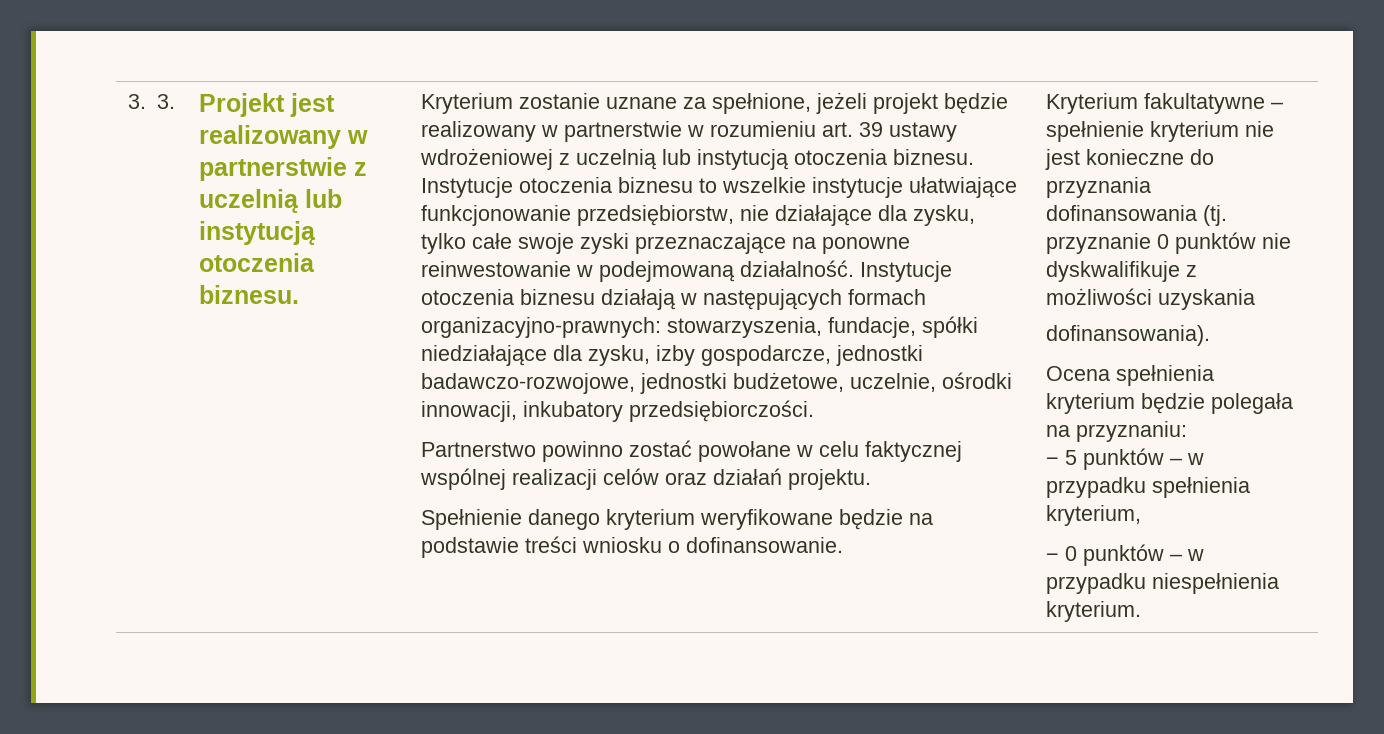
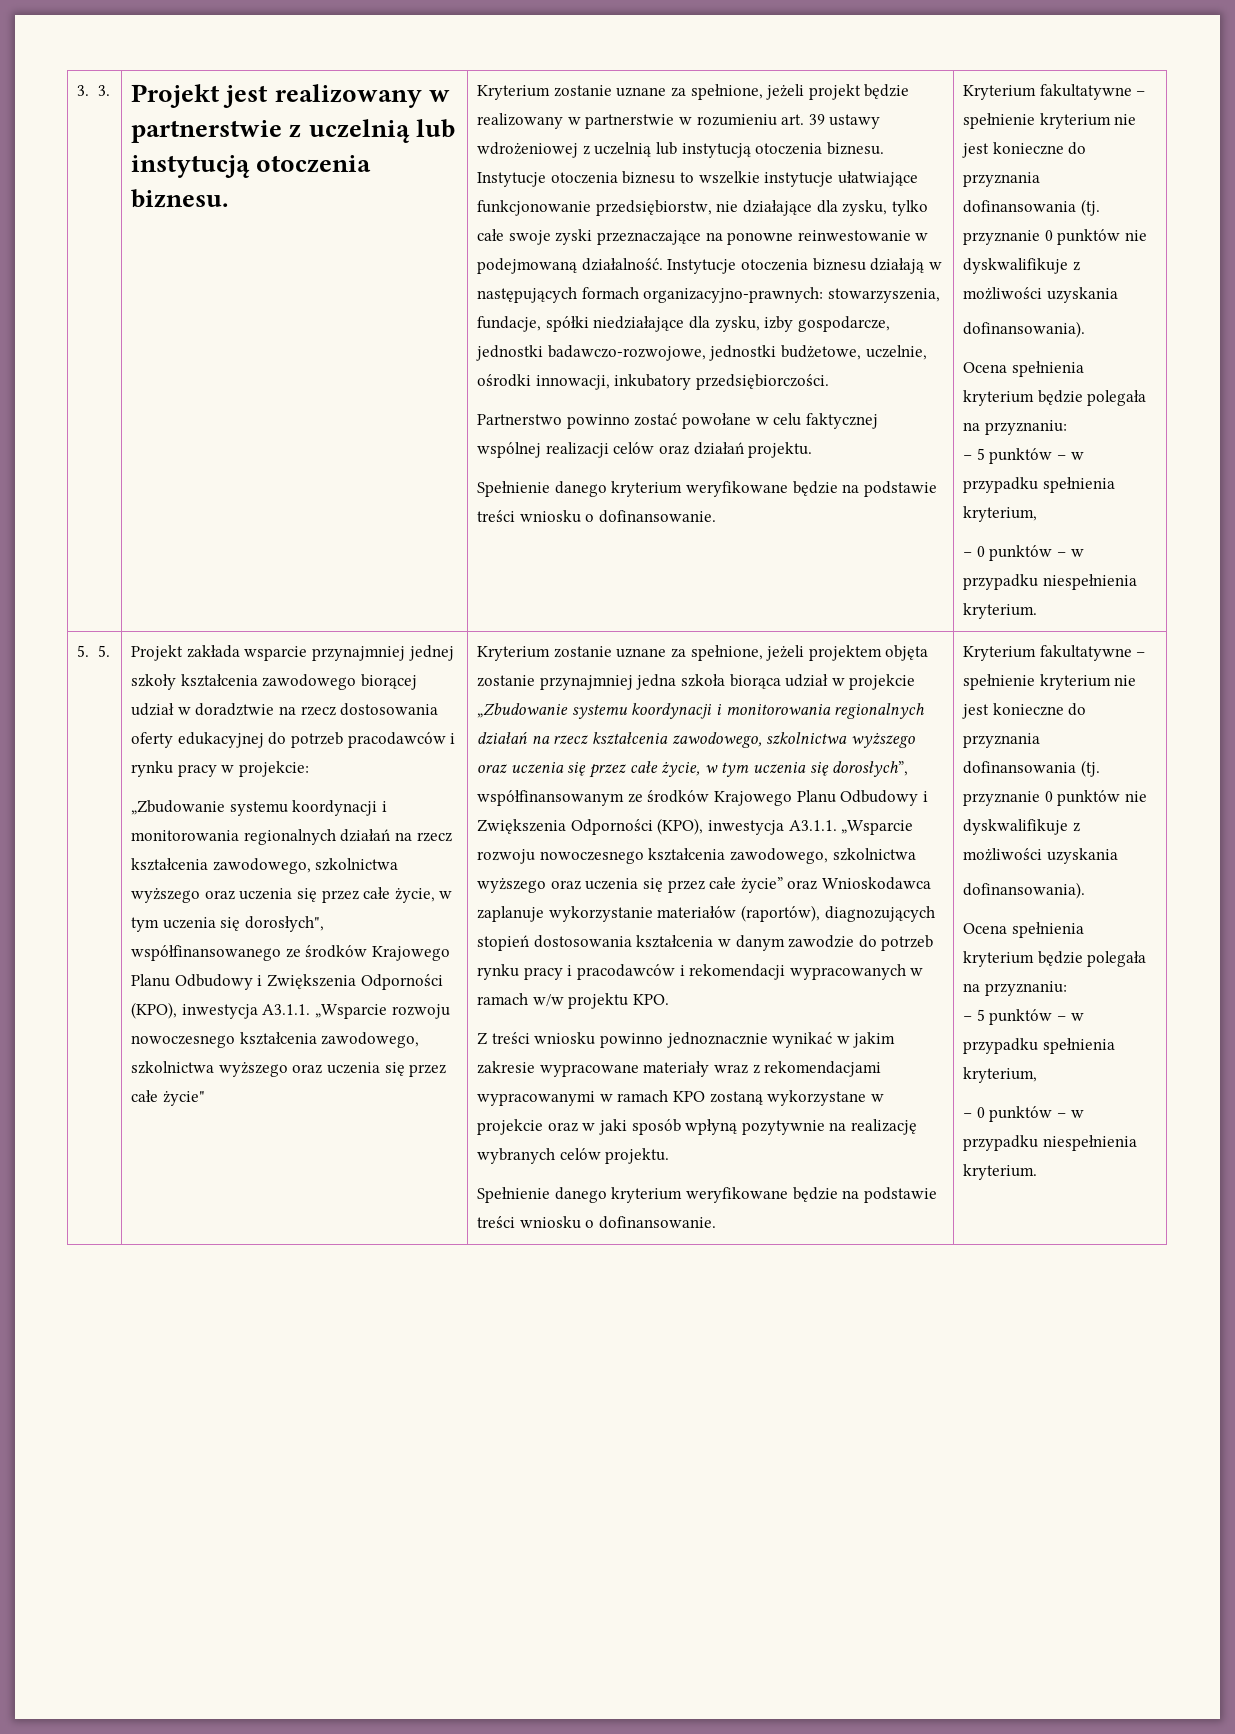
+ 5. 5. | Projekt zakłada wsparcie przynajmniej jednej szkoły kształcenia zawodowego biorącej udział w doradztwie na rzecz dostosowania oferty edukacyjnej do potrzeb pracodawców i rynku pracy w projekcie:
+ „Zbudowanie systemu koordynacji i monitorowania regionalnych działań na rzecz kształcenia zawodowego, szkolnictwa wyższego oraz uczenia się przez całe życie, w tym uczenia się dorosłych", współfinansowanego ze środków Krajowego Planu Odbudowy i Zwiększenia Odporności (KPO), inwestycja A3.1.1. „Wsparcie rozwoju nowoczesnego kształcenia zawodowego, szkolnictwa wyższego oraz uczenia się przez całe życie" | Kryterium zostanie uznane za spełnione, jeżeli projektem objęta zostanie przynajmniej jedna szkoła biorąca udział w projekcie „Zbudowanie systemu koordynacji i monitorowania regionalnych działań na rzecz kształcenia zawodowego, szkolnictwa wyższego oraz uczenia się przez całe życie, w tym uczenia się dorosłych”, współfinansowanym ze środków Krajowego Planu Odbudowy i Zwiększenia Odporności (KPO), inwestycja A3.1.1. „Wsparcie rozwoju nowoczesnego kształcenia zawodowego, szkolnictwa wyższego oraz uczenia się przez całe życie” oraz Wnioskodawca zaplanuje wykorzystanie materiałów (raportów), diagnozujących stopień dostosowania kształcenia w danym zawodzie do potrzeb rynku pracy i pracodawców i rekomendacji wypracowanych w ramach w/w projektu KPO.
+ Z treści wniosku powinno jednoznacznie wynikać w jakim zakresie wypracowane materiały wraz z rekomendacjami wypracowanymi w ramach KPO zostaną wykorzystane w projekcie oraz w jaki sposób wpłyną pozytywnie na realizację wybranych celów projektu.
+ Spełnienie danego kryterium weryfikowane będzie na podstawie treści wniosku o dofinansowanie. | Kryterium fakultatywne – spełnienie kryterium nie jest konieczne do przyznania dofinansowania (tj. przyznanie 0 punktów nie dyskwalifikuje z możliwości uzyskania
+ dofinansowania).
+ Ocena spełnienia kryterium będzie polegała na przyznaniu:
+ − 5 punktów – w przypadku spełnienia kryterium,
+ − 0 punktów – w przypadku niespełnienia kryterium.

